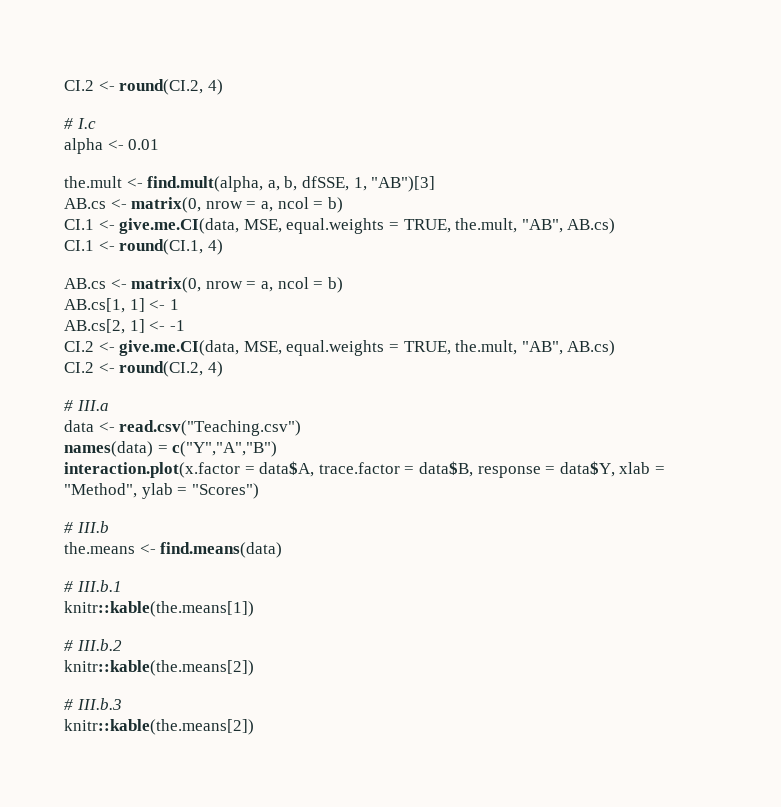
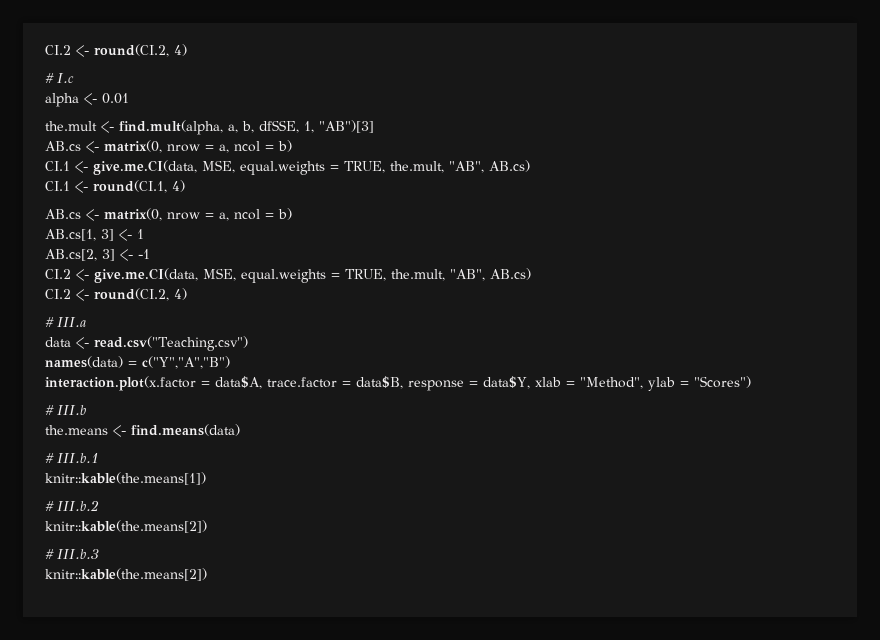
- AB.cs[1, 1] <- 1
+ AB.cs[1, 3] <- 1
- AB.cs[2, 1] <- -1
+ AB.cs[2, 3] <- -1

